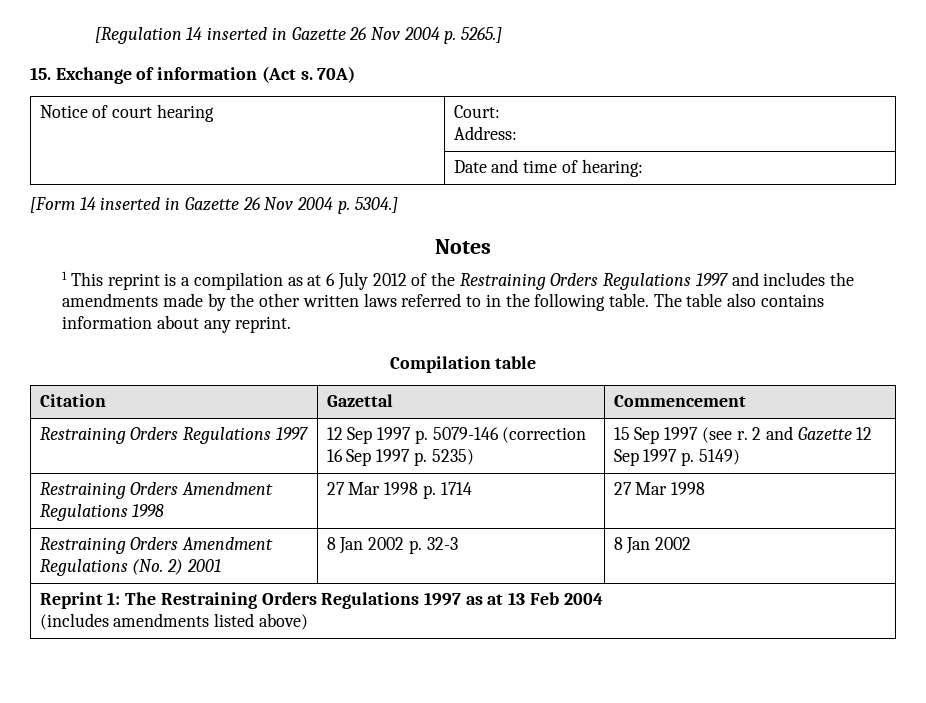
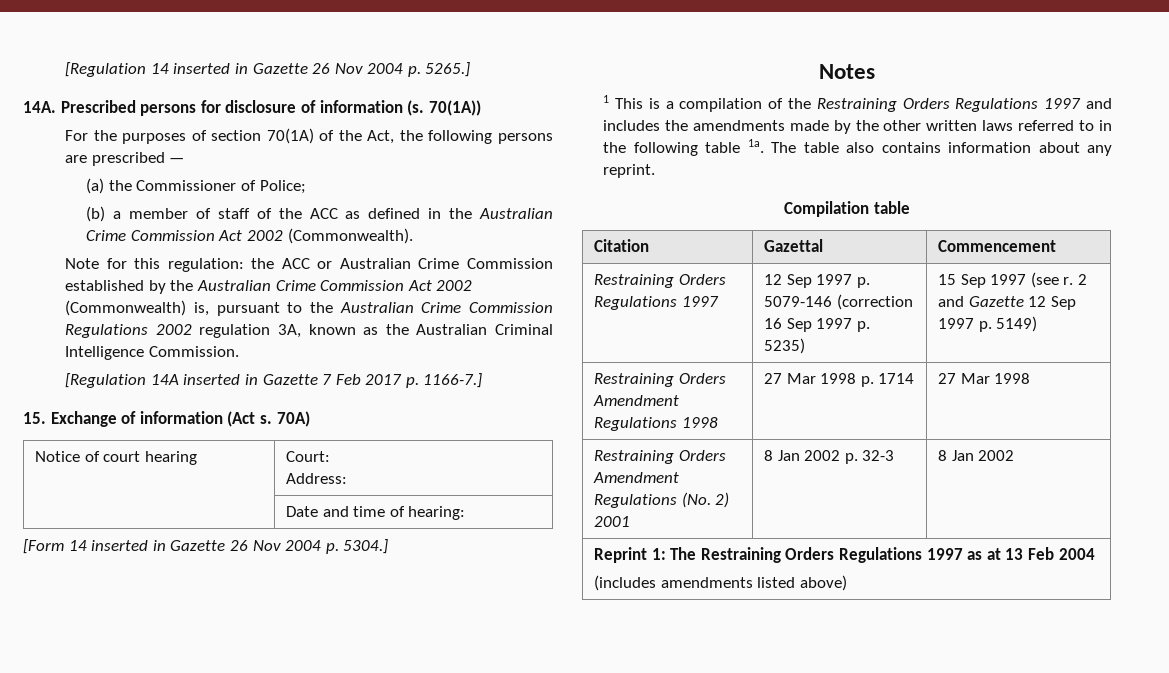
+ 14A. Prescribed persons for disclosure of information (s. 70(1A))
+ For the purposes of section 70(1A) of the Act, the following persons are prescribed —
+ (a) the Commissioner of Police;
+ (b) a member of staff of the ACC as defined in the Australian Crime Commission Act 2002 (Commonwealth).
+ Note for this regulation: the ACC or Australian Crime Commission established by the Australian Crime Commission Act 2002 (Commonwealth) is, pursuant to the Australian Crime Commission Regulations 2002 regulation 3A, known as the Australian Criminal Intelligence Commission.
+ [Regulation 14A inserted in Gazette 7 Feb 2017 p. 1166-7.]
- 1 This reprint is a compilation as at 6 July 2012 of the Restraining Orders Regulations 1997 and includes the amendments made by the other written laws referred to in the following table.
+ 1 This is a compilation of the Restraining Orders Regulations 1997 and includes the amendments made by the other written laws referred to in the following table 1a.

